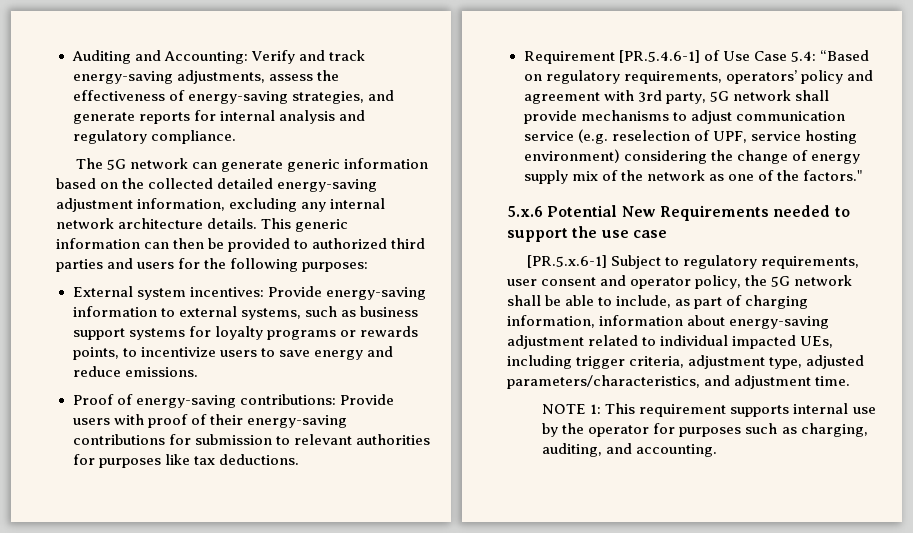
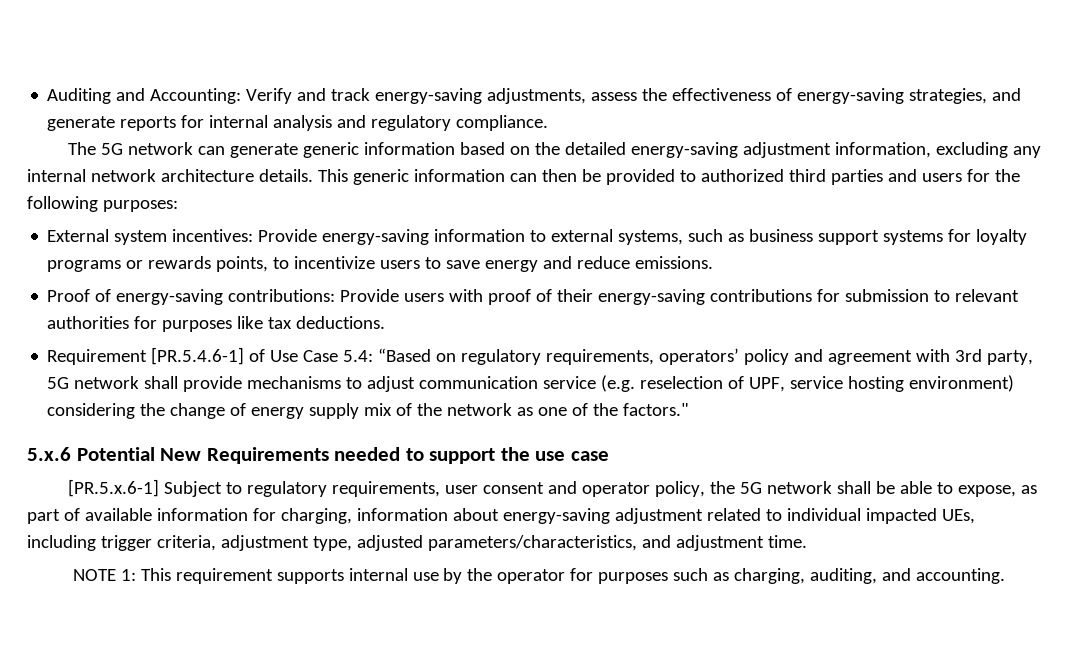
- The 5G network can generate generic information based on the collected detailed energy-saving adjustment information, excluding any internal network architecture details.
+ The 5G network can generate generic information based on the detailed energy-saving adjustment information, excluding any internal network architecture details.
- [PR.5.x.6-1] Subject to regulatory requirements, user consent and operator policy, the 5G network shall be able to include, as part of charging information, information about energy-saving adjustment related to individual impacted UEs, including trigger criteria, adjustment type, adjusted parameters/characteristics, and adjustment time.
+ [PR.5.x.6-1] Subject to regulatory requirements, user consent and operator policy, the 5G network shall be able to expose, as part of available information for charging, information about energy-saving adjustment related to individual impacted UEs, including trigger criteria, adjustment type, adjusted parameters/characteristics, and adjustment time.

